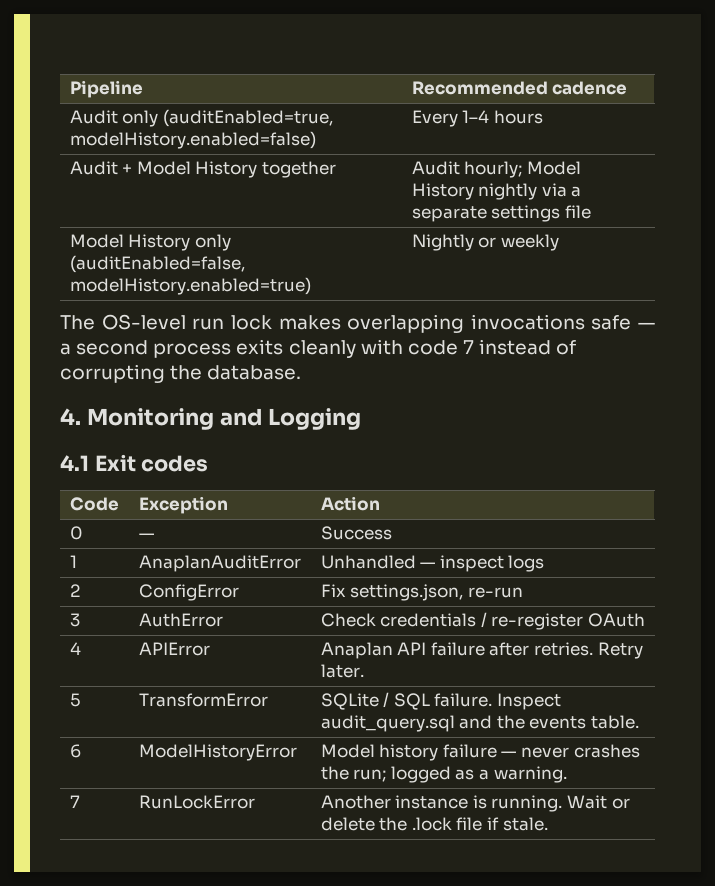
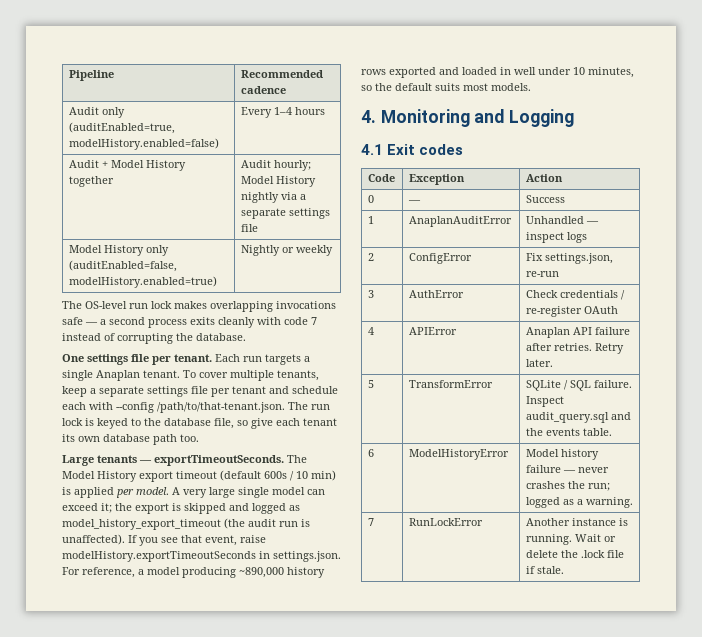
+ One settings file per tenant. Each run targets a single Anaplan tenant. To cover multiple tenants, keep a separate settings file per tenant and schedule each with --config /path/to/that-tenant.json. The run lock is keyed to the database file, so give each tenant its own database path too.
+ Large tenants — exportTimeoutSeconds. The Model History export timeout (default 600s / 10 min) is applied per model. A very large single model can exceed it; the export is skipped and logged as model_history_export_timeout (the audit run is unaffected). If you see that event, raise modelHistory.exportTimeoutSeconds in settings.json. For reference, a model producing ~890,000 history rows exported and loaded in well under 10 minutes, so the default suits most models.

